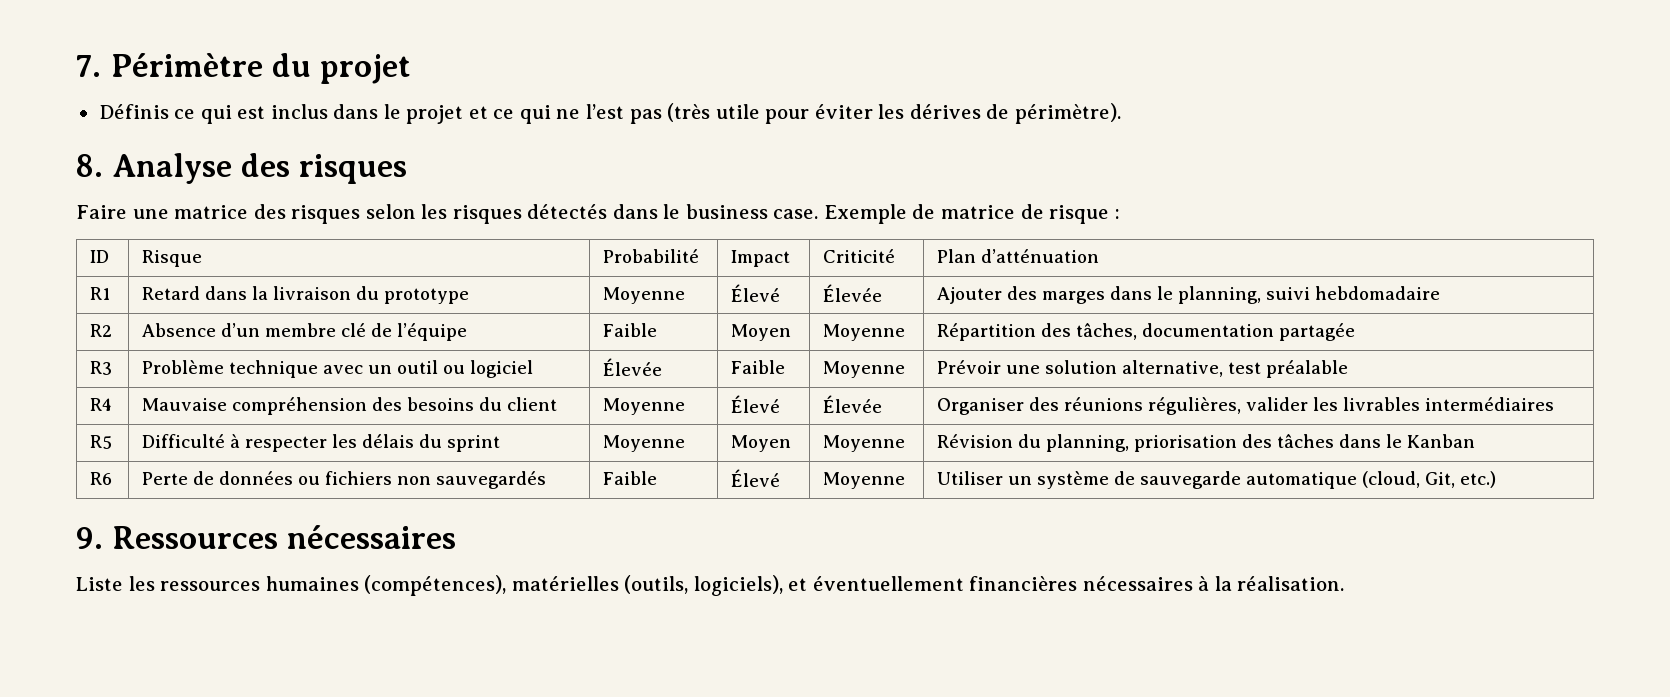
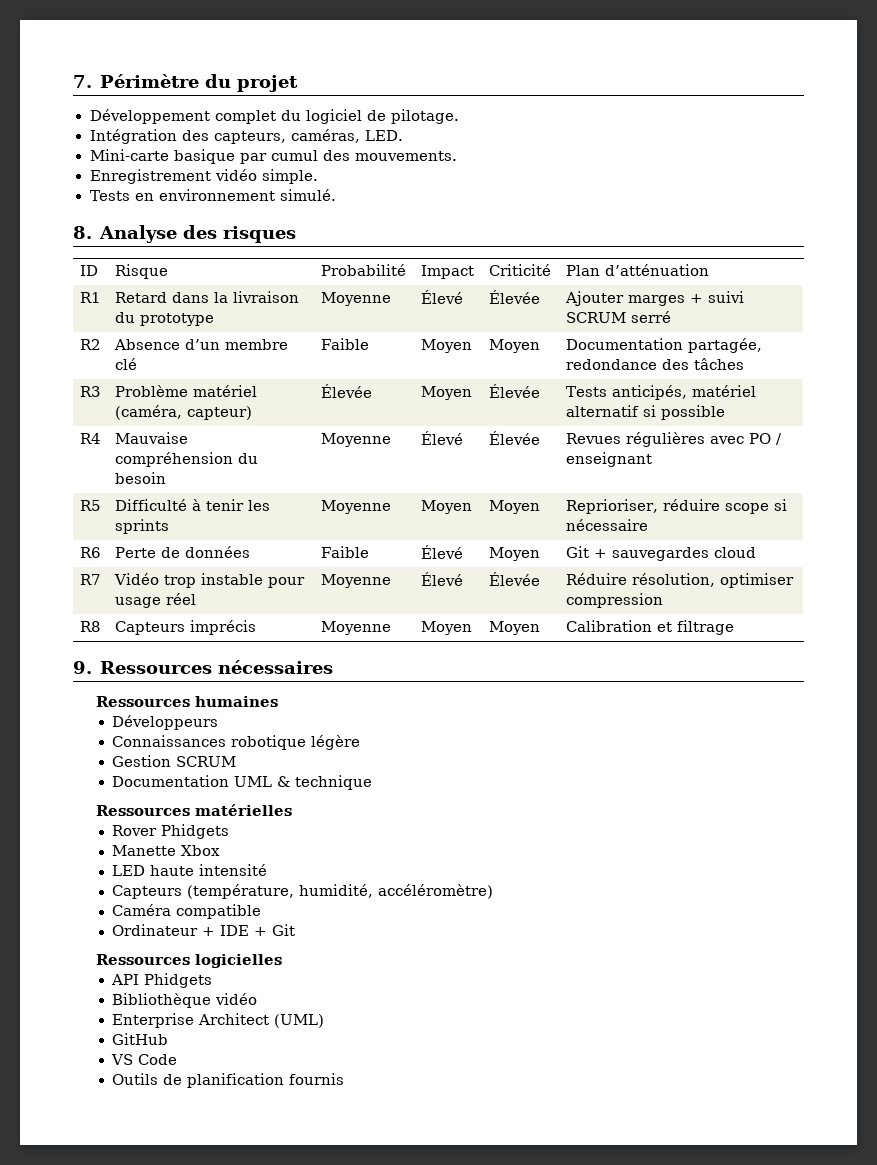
- Définis ce qui est inclus dans le projet et ce qui ne l’est pas (très utile pour éviter les dérives de périmètre).
+ Développement complet du logiciel de pilotage.
+ Intégration des capteurs, caméras, LED.
+ Mini-carte basique par cumul des mouvements.
+ Enregistrement vidéo simple.
+ Tests en environnement simulé.
  8. Analyse des risques
- Faire une matrice des risques selon les risques détectés dans le business case. Exemple de matrice de risque :
- R1 | Retard dans la livraison du prototype | Moyenne | Élevé | Élevée | Ajouter des marges dans le planning, suivi hebdomadaire
+ R1 | Retard dans la livraison du prototype | Moyenne | Élevé | Élevée | Ajouter marges + suivi SCRUM serré
- R2 | Absence d’un membre clé de l’équipe | Faible | Moyen | Moyenne | Répartition des tâches, documentation partagée
- R3 | Problème technique avec un outil ou logiciel | Élevée | Faible | Moyenne | Prévoir une solution alternative, test préalable
+ R2 | Absence d’un membre clé | Faible | Moyen | Moyen | Documentation partagée, redondance des tâches
+ R3 | Problème matériel (caméra, capteur) | Élevée | Moyen | Élevée | Tests anticipés, matériel alternatif si possible
- R4 | Mauvaise compréhension des besoins du client | Moyenne | Élevé | Élevée | Organiser des réunions régulières, valider les livrables intermédiaires
- R5 | Difficulté à respecter les délais du sprint | Moyenne | Moyen | Moyenne | Révision du planning, priorisation des tâches dans le Kanban
- R6 | Perte de données ou fichiers non sauvegardés | Faible | Élevé | Moyenne | Utiliser un système de sauvegarde automatique (cloud, Git, etc.)
+ R4 | Mauvaise compréhension du besoin | Moyenne | Élevé | Élevée | Revues régulières avec PO / enseignant
+ R5 | Difficulté à tenir les sprints | Moyenne | Moyen | Moyen | Reprioriser, réduire scope si nécessaire
+ R6 | Perte de données | Faible | Élevé | Moyen | Git + sauvegardes cloud
+ R7 | Vidéo trop instable pour usage réel | Moyenne | Élevé | Élevée | Réduire résolution, optimiser compression
+ R8 | Capteurs imprécis | Moyenne | Moyen | Moyen | Calibration et filtrage
  9. Ressources nécessaires
- Liste les ressources humaines (compétences), matérielles (outils, logiciels), et éventuellement financières nécessaires à la réalisation.
+ Ressources humaines
+ Développeurs
+ Connaissances robotique légère
+ Gestion SCRUM
+ Documentation UML & technique
+ Ressources matérielles
+ Rover Phidgets
+ Manette Xbox
+ LED haute intensité
+ Capteurs (température, humidité, accéléromètre)
+ Caméra compatible
+ Ordinateur + IDE + Git
+ Ressources logicielles
+ API Phidgets
+ Bibliothèque vidéo
+ Enterprise Architect (UML)
+ GitHub
+ VS Code
+ Outils de planification fournis

